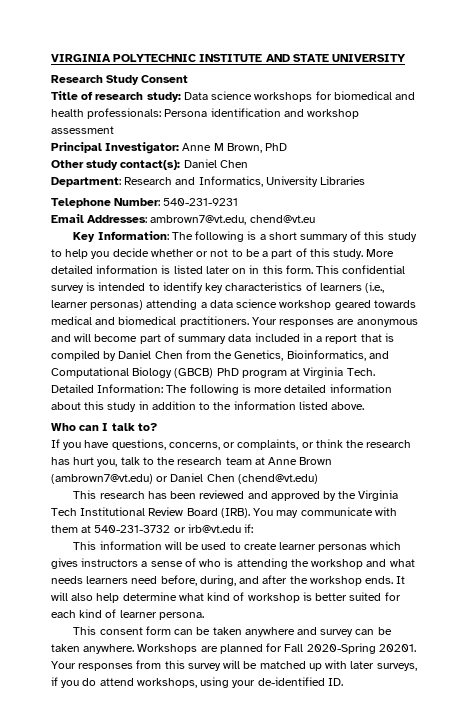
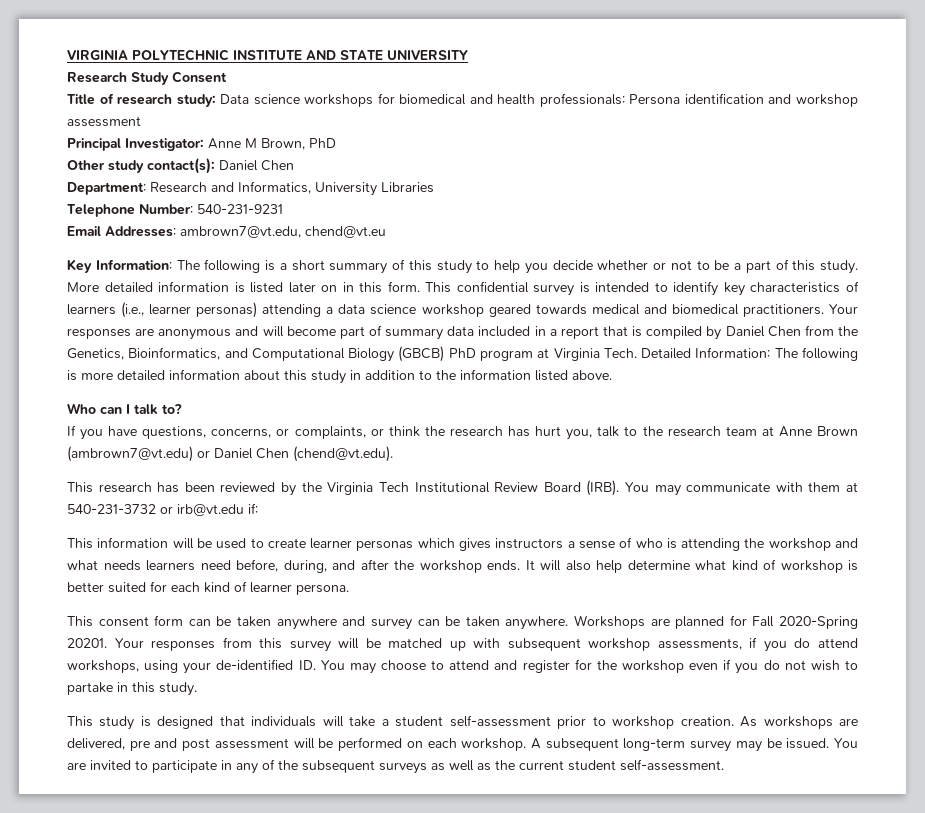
- If you have questions, concerns, or complaints, or think the research has hurt you, talk to the research team at Anne Brown (ambrown7@vt.edu) or Daniel Chen (chend@vt.edu)
+ If you have questions, concerns, or complaints, or think the research has hurt you, talk to the research team at Anne Brown (ambrown7@vt.edu) or Daniel Chen (chend@vt.edu).
- This research has been reviewed and approved by the Virginia Tech Institutional Review Board (IRB).
+ This research has been reviewed by the Virginia Tech Institutional Review Board (IRB).
- Your responses from this survey will be matched up with later surveys, if you do attend workshops, using your de-identified ID.
+ Your responses from this survey will be matched up with subsequent workshop assessments, if you do attend workshops, using your de-identified ID. You may choose to attend and register for the workshop even if you do not wish to partake in this study.
+ This study is designed that individuals will take a student self-assessment prior to workshop creation. As workshops are delivered, pre and post assessment will be performed on each workshop. A subsequent long-term survey may be issued. You are invited to participate in any of the subsequent surveys as well as the current student self-assessment.

